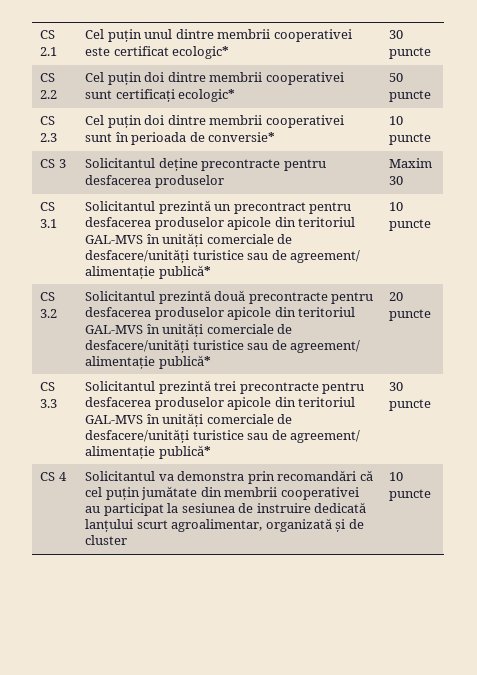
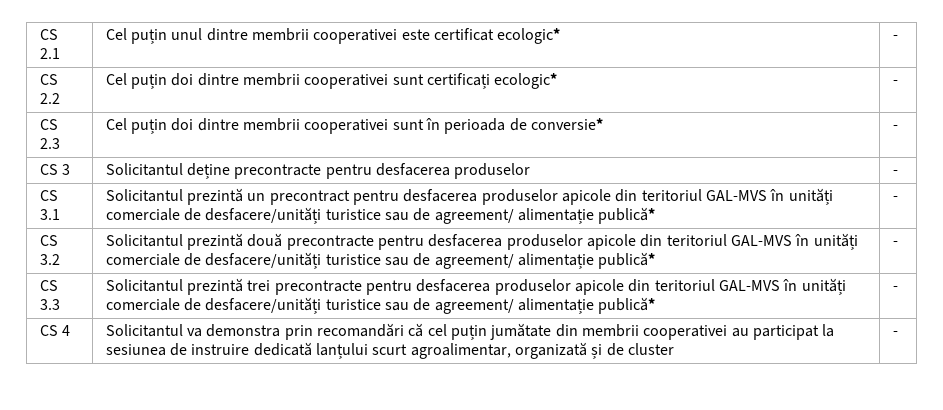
- CS 2.1 | Cel puțin unul dintre membrii cooperativei este certificat ecologic* | 30 puncte
+ CS 2.1 | Cel puțin unul dintre membrii cooperativei este certificat ecologic* | -
- CS 2.2 | Cel puțin doi dintre membrii cooperativei sunt certificați ecologic* | 50 puncte
+ CS 2.2 | Cel puțin doi dintre membrii cooperativei sunt certificați ecologic* | -
- CS 2.3 | Cel puțin doi dintre membrii cooperativei sunt în perioada de conversie* | 10 puncte
+ CS 2.3 | Cel puțin doi dintre membrii cooperativei sunt în perioada de conversie* | -
- CS 3 | Solicitantul deține precontracte pentru desfacerea produselor | Maxim 30
+ CS 3 | Solicitantul deține precontracte pentru desfacerea produselor | -
- CS 3.1 | Solicitantul prezintă un precontract pentru desfacerea produselor apicole din teritoriul GAL-MVS în unități comerciale de desfacere/unități turistice sau de agreement/ alimentație publică* | 10 puncte
+ CS 3.1 | Solicitantul prezintă un precontract pentru desfacerea produselor apicole din teritoriul GAL-MVS în unități comerciale de desfacere/unități turistice sau de agreement/ alimentație publică* | -
- CS 3.2 | Solicitantul prezintă două precontracte pentru desfacerea produselor apicole din teritoriul GAL-MVS în unități comerciale de desfacere/unități turistice sau de agreement/ alimentație publică* | 20 puncte
+ CS 3.2 | Solicitantul prezintă două precontracte pentru desfacerea produselor apicole din teritoriul GAL-MVS în unități comerciale de desfacere/unități turistice sau de agreement/ alimentație publică* | -
- CS 3.3 | Solicitantul prezintă trei precontracte pentru desfacerea produselor apicole din teritoriul GAL-MVS în unități comerciale de desfacere/unități turistice sau de agreement/ alimentație publică* | 30 puncte
+ CS 3.3 | Solicitantul prezintă trei precontracte pentru desfacerea produselor apicole din teritoriul GAL-MVS în unități comerciale de desfacere/unități turistice sau de agreement/ alimentație publică* | -
- CS 4 | Solicitantul va demonstra prin recomandări că cel puțin jumătate din membrii cooperativei au participat la sesiunea de instruire dedicată lanțului scurt agroalimentar, organizată și de cluster | 10 puncte
+ CS 4 | Solicitantul va demonstra prin recomandări că cel puțin jumătate din membrii cooperativei au participat la sesiunea de instruire dedicată lanțului scurt agroalimentar, organizată și de cluster | -

